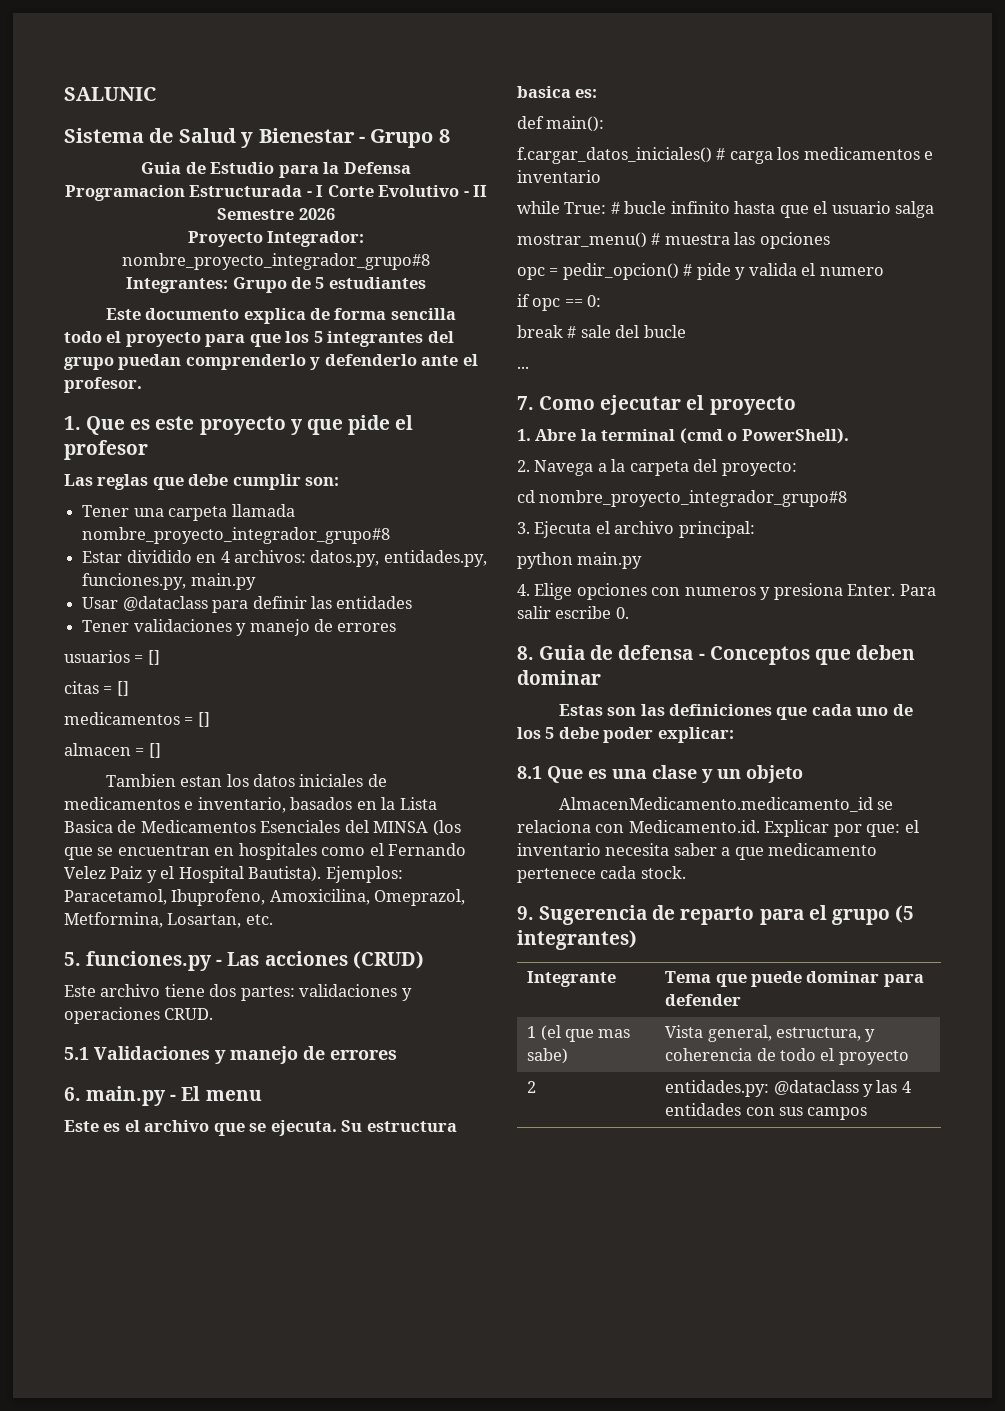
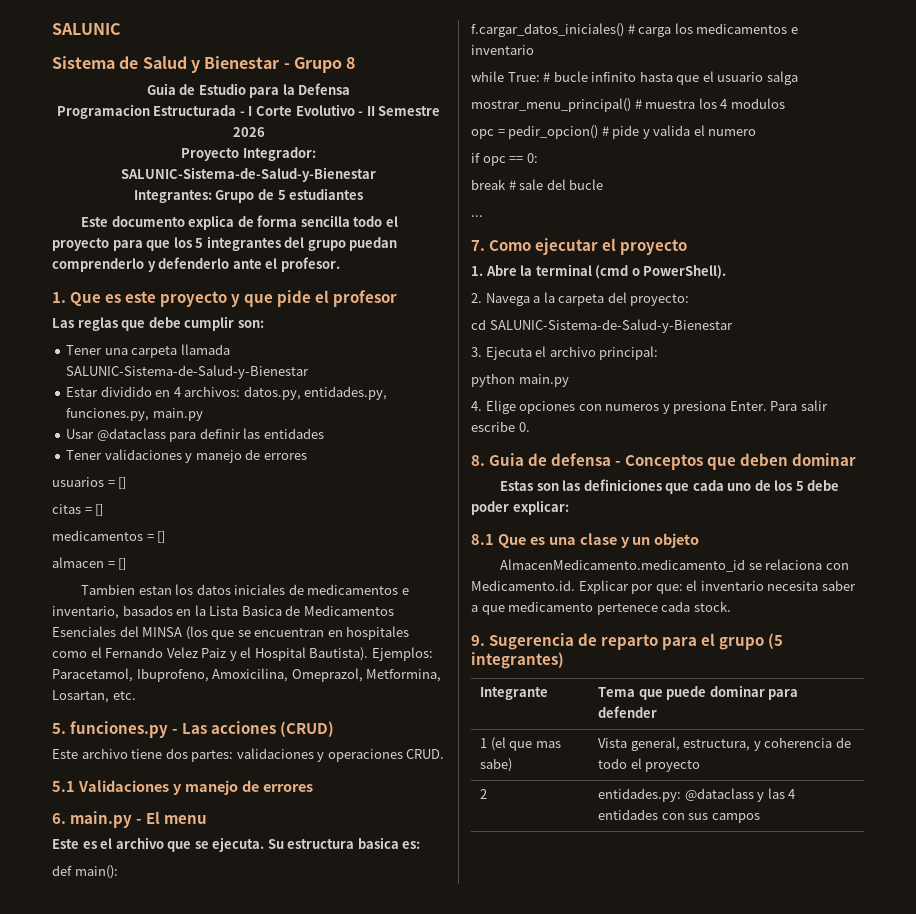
- Proyecto Integrador: nombre_proyecto_integrador_grupo#8
+ Proyecto Integrador: SALUNIC-Sistema-de-Salud-y-Bienestar
- Tener una carpeta llamada nombre_proyecto_integrador_grupo#8
+ Tener una carpeta llamada SALUNIC-Sistema-de-Salud-y-Bienestar
- mostrar_menu() # muestra las opciones
+ mostrar_menu_principal() # muestra los 4 modulos
- cd nombre_proyecto_integrador_grupo#8
+ cd SALUNIC-Sistema-de-Salud-y-Bienestar

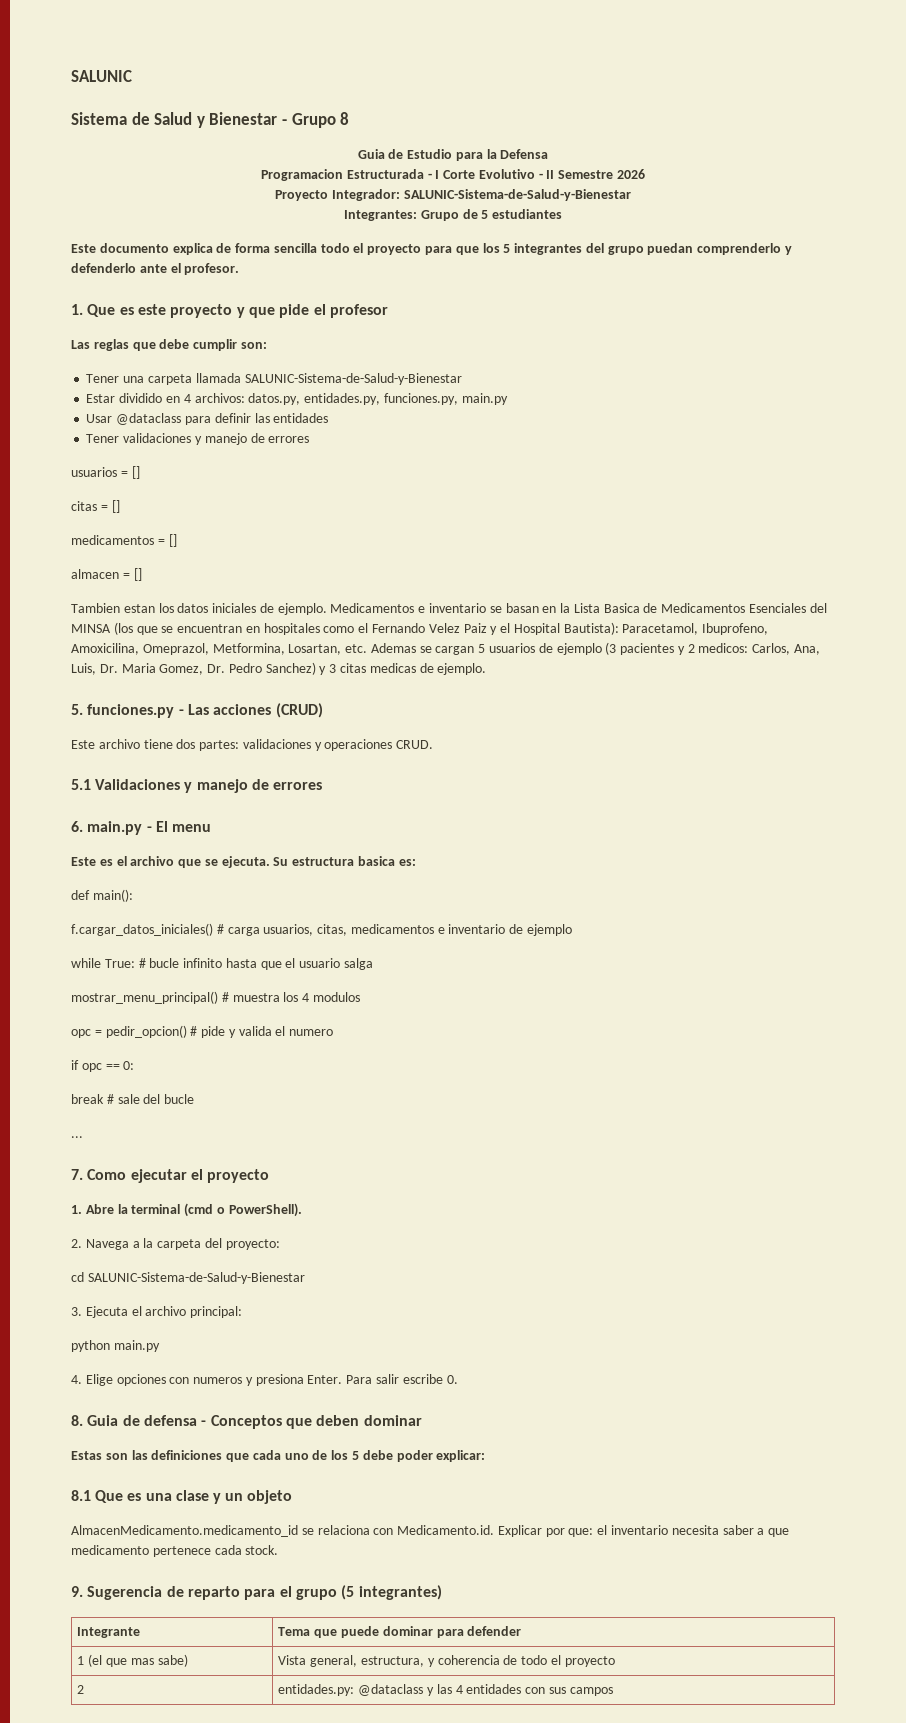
- Tambien estan los datos iniciales de medicamentos e inventario, basados en la Lista Basica de Medicamentos Esenciales del MINSA (los que se encuentran en hospitales como el Fernando Velez Paiz y el Hospital Bautista). Ejemplos: Paracetamol, Ibuprofeno, Amoxicilina, Omeprazol, Metformina, Losartan, etc.
+ Tambien estan los datos iniciales de ejemplo. Medicamentos e inventario se basan en la Lista Basica de Medicamentos Esenciales del MINSA (los que se encuentran en hospitales como el Fernando Velez Paiz y el Hospital Bautista): Paracetamol, Ibuprofeno, Amoxicilina, Omeprazol, Metformina, Losartan, etc. Ademas se cargan 5 usuarios de ejemplo (3 pacientes y 2 medicos: Carlos, Ana, Luis, Dr. Maria Gomez, Dr. Pedro Sanchez) y 3 citas medicas de ejemplo.
- f.cargar_datos_iniciales() # carga los medicamentos e inventario
+ f.cargar_datos_iniciales() # carga usuarios, citas, medicamentos e inventario de ejemplo

